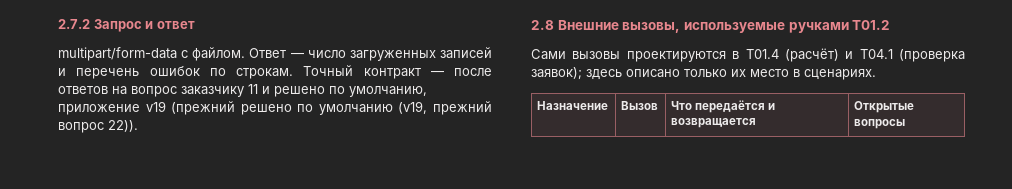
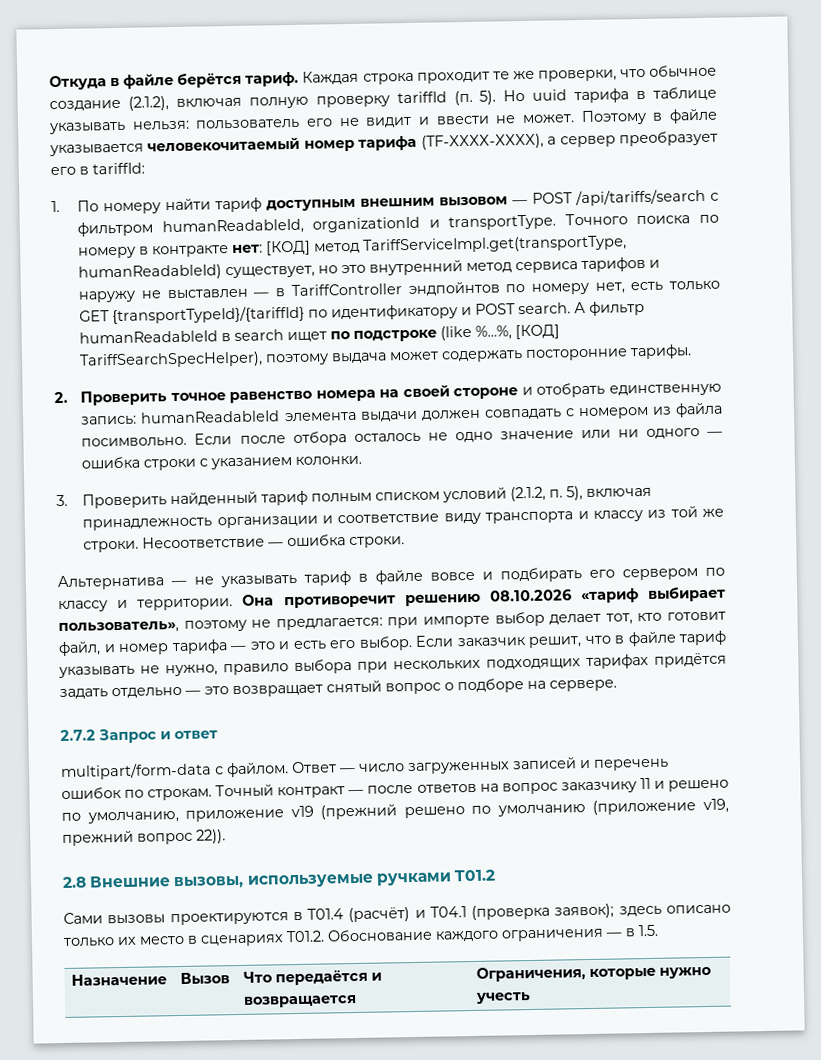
+ Откуда в файле берётся тариф. Каждая строка проходит те же проверки, что обычное создание (2.1.2), включая полную проверку tariffId (п. 5). Но uuid тарифа в таблице указывать нельзя: пользователь его не видит и ввести не может. Поэтому в файле указывается человекочитаемый номер тарифа (TF-XXXX-XXXX), а сервер преобразует его в tariffId:
+ 1. По номеру найти тариф доступным внешним вызовом — POST /api/tariffs/search с фильтром humanReadableId, organizationId и transportType. Точного поиска по номеру в контракте нет: [КОД] метод TariffServiceImpl.get(transportType, humanReadableId) существует, но это внутренний метод сервиса тарифов и наружу не выставлен — в TariffController эндпойнтов по номеру нет, есть только GET {transportTypeId}/{tariffId} по идентификатору и POST search. А фильтр humanReadableId в search ищет по подстроке (like %…%, [КОД] TariffSearchSpecHelper), поэтому выдача может содержать посторонние тарифы.
+ 2. Проверить точное равенство номера на своей стороне и отобрать единственную запись: humanReadableId элемента выдачи должен совпадать с номером из файла посимвольно. Если после отбора осталось не одно значение или ни одного — ошибка строки с указанием колонки.
+ 3. Проверить найденный тариф полным списком условий (2.1.2, п. 5), включая принадлежность организации и соответствие виду транспорта и классу из той же строки. Несоответствие — ошибка строки.
+ Альтернатива — не указывать тариф в файле вовсе и подбирать его сервером по классу и территории. Она противоречит решению 08.10.2026 «тариф выбирает пользователь», поэтому не предлагается: при импорте выбор делает тот, кто готовит файл, и номер тарифа — это и есть его выбор. Если заказчик решит, что в файле тариф указывать не нужно, правило выбора при нескольких подходящих тарифах придётся задать отдельно — это возвращает снятый вопрос о подборе на сервере.
- Точный контракт — после ответов на вопрос заказчику 11 и решено по умолчанию, приложение v19 (прежний решено по умолчанию (v19, прежний вопрос 22)).
+ Точный контракт — после ответов на вопрос заказчику 11 и решено по умолчанию, приложение v19 (прежний решено по умолчанию (приложение v19, прежний вопрос 22)).
- Сами вызовы проектируются в T01.4 (расчёт) и T04.1 (проверка заявок); здесь описано только их место в сценариях.
+ Сами вызовы проектируются в T01.4 (расчёт) и T04.1 (проверка заявок); здесь описано только их место в сценариях T01.2. Обоснование каждого ограничения — в 1.5.
- Назначение | Вызов | Что передаётся и возвращается | Открытые вопросы
+ Назначение | Вызов | Что передаётся и возвращается | Ограничения, которые нужно учесть

